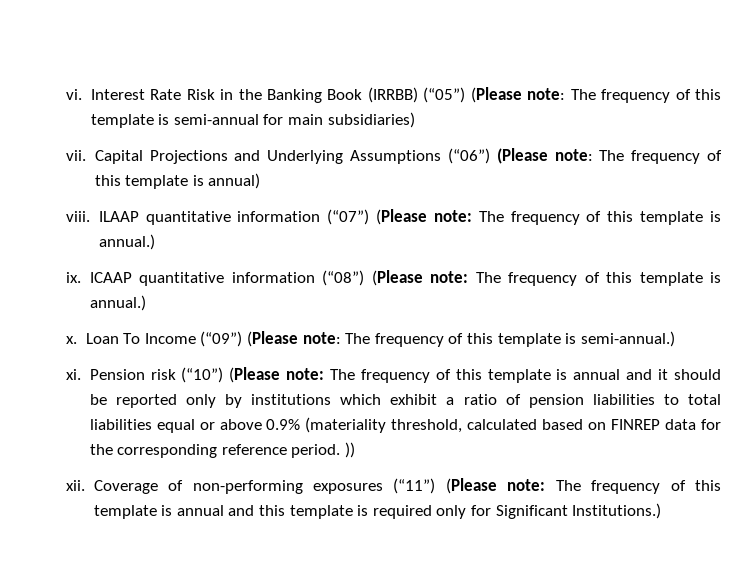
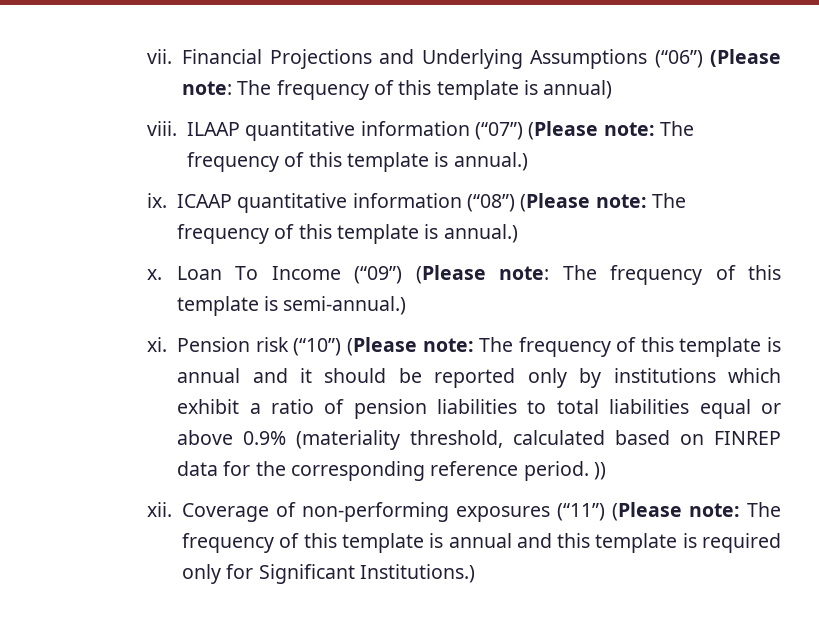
- vi. Interest Rate Risk in the Banking Book (IRRBB) (“05”) (Please note: The frequency of this template is semi-annual for main subsidiaries)
- vii. Capital Projections and Underlying Assumptions (“06”) (Please note: The frequency of this template is annual)
+ vii. Financial Projections and Underlying Assumptions (“06”) (Please note: The frequency of this template is annual)

